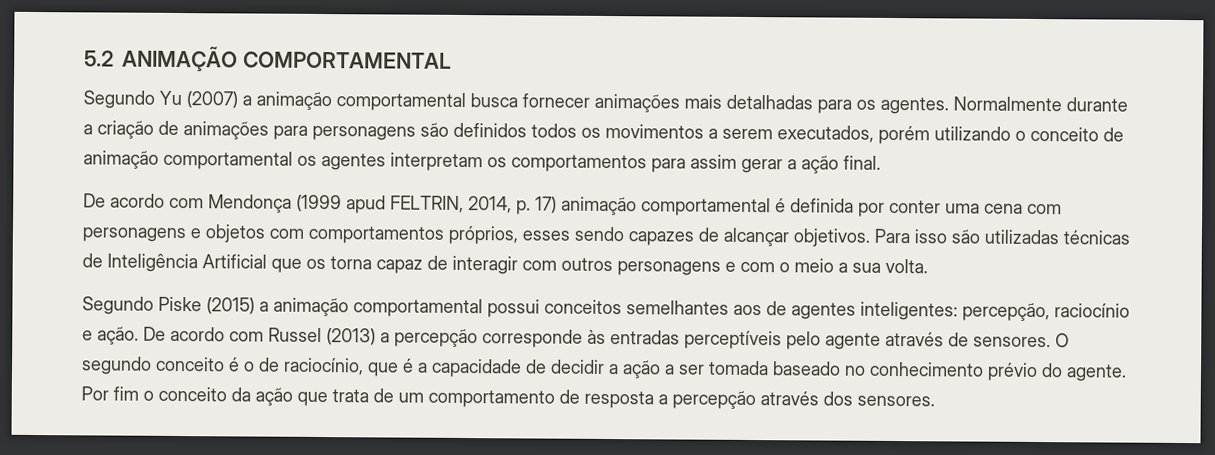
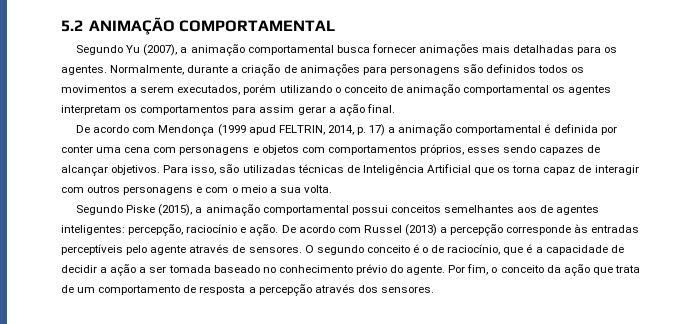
- Segundo Yu (2007) a animação comportamental busca fornecer animações mais detalhadas para os agentes.
+ Segundo Yu (2007), a animação comportamental busca fornecer animações mais detalhadas para os agentes.
- Normalmente durante a criação de animações para personagens são definidos todos os movimentos a serem executados, porém utilizando o conceito de animação comportamental os agentes interpretam os comportamentos para assim gerar a ação final.
+ Normalmente, durante a criação de animações para personagens são definidos todos os movimentos a serem executados, porém utilizando o conceito de animação comportamental os agentes interpretam os comportamentos para assim gerar a ação final.
- De acordo com Mendonça (1999 apud FELTRIN, 2014, p. 17) animação comportamental é definida por conter uma cena com personagens e objetos com comportamentos próprios, esses sendo capazes de alcançar objetivos.
+ De acordo com Mendonça (1999 apud FELTRIN, 2014, p. 17) a animação comportamental é definida por conter uma cena com personagens e objetos com comportamentos próprios, esses sendo capazes de alcançar objetivos.
- Para isso são utilizadas técnicas de Inteligência Artificial que os torna capaz de interagir com outros personagens e com o meio a sua volta.
+ Para isso, são utilizadas técnicas de Inteligência Artificial que os torna capaz de interagir com outros personagens e com o meio a sua volta.
- Segundo Piske (2015) a animação comportamental possui conceitos semelhantes aos de agentes inteligentes: percepção, raciocínio e ação.
+ Segundo Piske (2015), a animação comportamental possui conceitos semelhantes aos de agentes inteligentes: percepção, raciocínio e ação.
- Por fim o conceito da ação que trata de um comportamento de resposta a percepção através dos sensores.
+ Por fim, o conceito da ação que trata de um comportamento de resposta a percepção através dos sensores.

